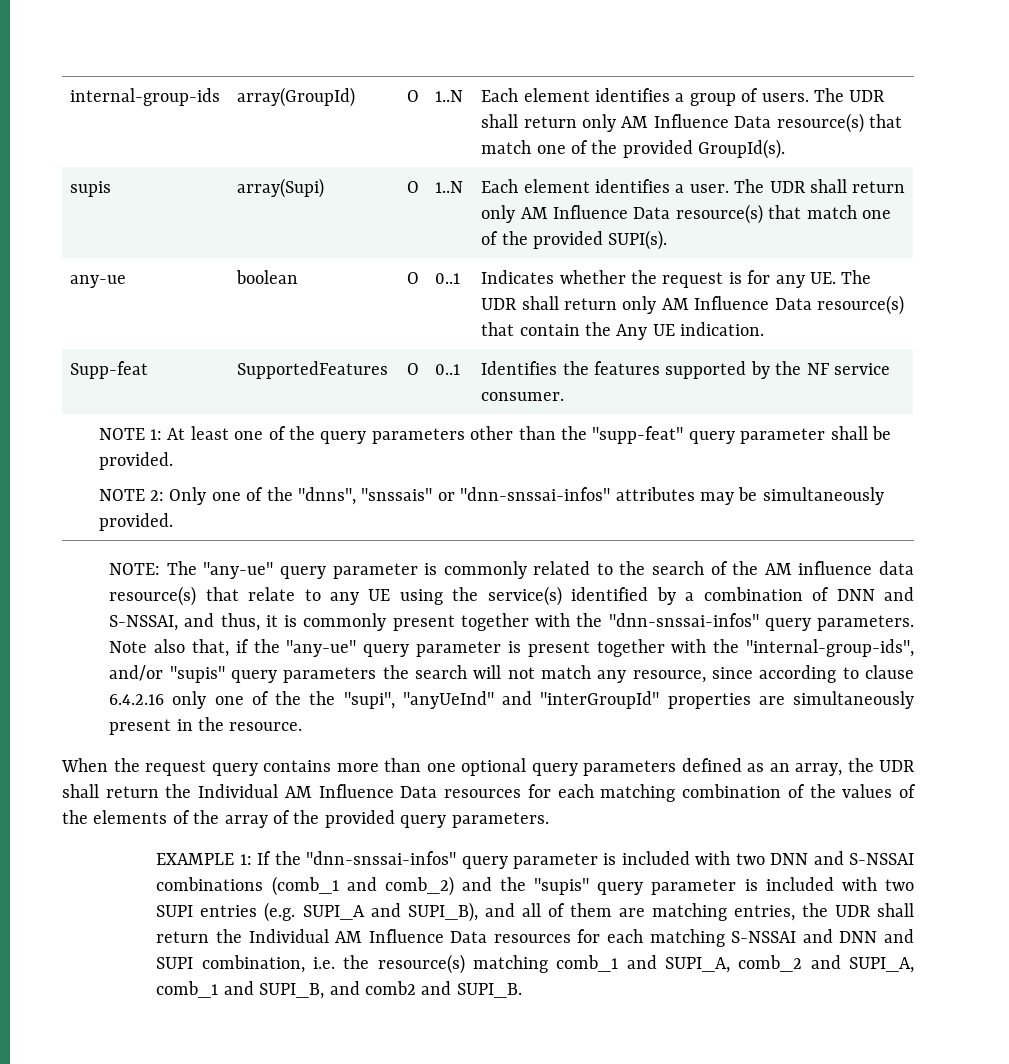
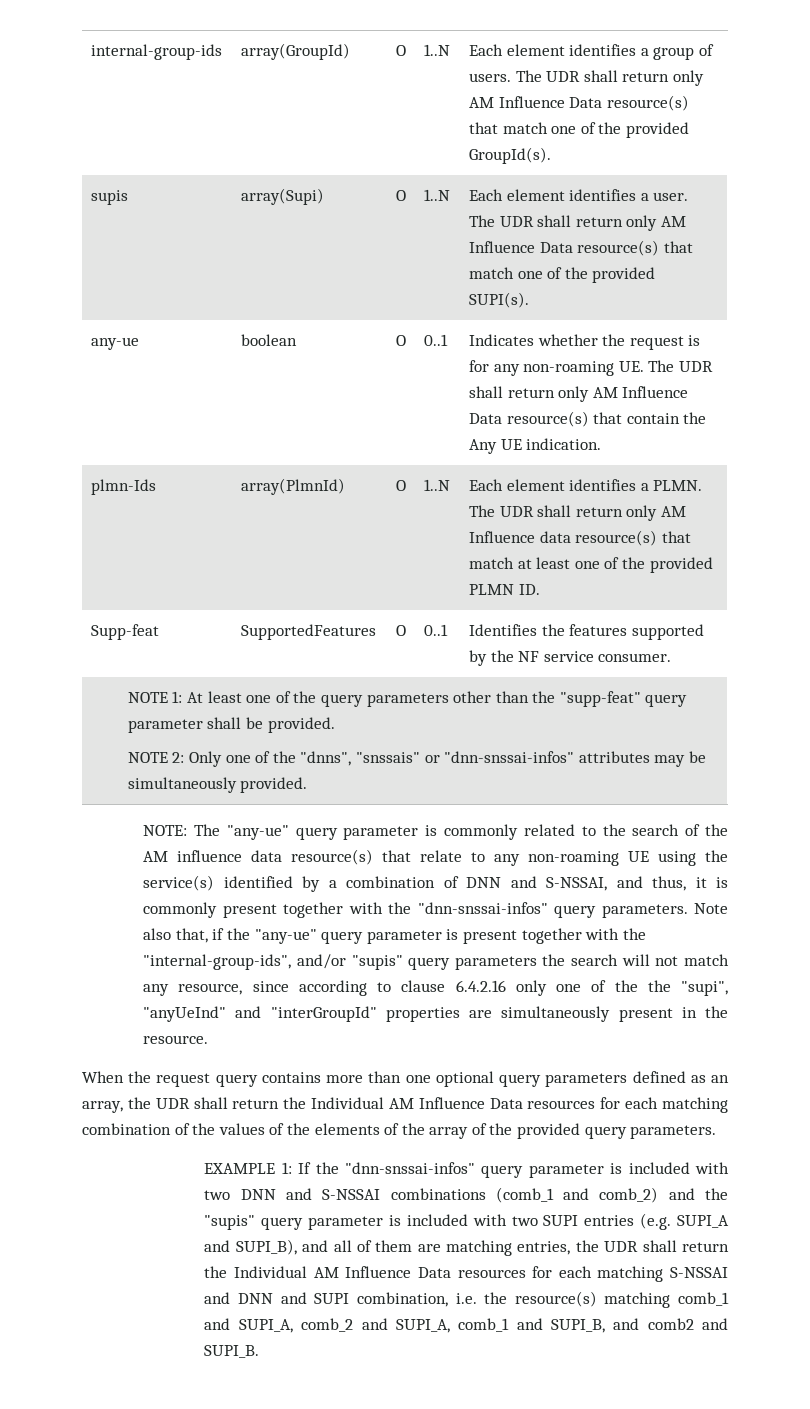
- any-ue | boolean | O | 0..1 | Indicates whether the request is for any UE. The UDR shall return only AM Influence Data resource(s) that contain the Any UE indication.
+ any-ue | boolean | O | 0..1 | Indicates whether the request is for any non-roaming UE. The UDR shall return only AM Influence Data resource(s) that contain the Any UE indication.
+ plmn-Ids | array(PlmnId) | O | 1..N | Each element identifies a PLMN. The UDR shall return only AM Influence data resource(s) that match at least one of the provided PLMN ID.
- NOTE: The "any-ue" query parameter is commonly related to the search of the AM influence data resource(s) that relate to any UE using the service(s) identified by a combination of DNN and S-NSSAI, and thus, it is commonly present together with the "dnn-snssai-infos" query parameters.
+ NOTE: The "any-ue" query parameter is commonly related to the search of the AM influence data resource(s) that relate to any non-roaming UE using the service(s) identified by a combination of DNN and S-NSSAI, and thus, it is commonly present together with the "dnn-snssai-infos" query parameters.

